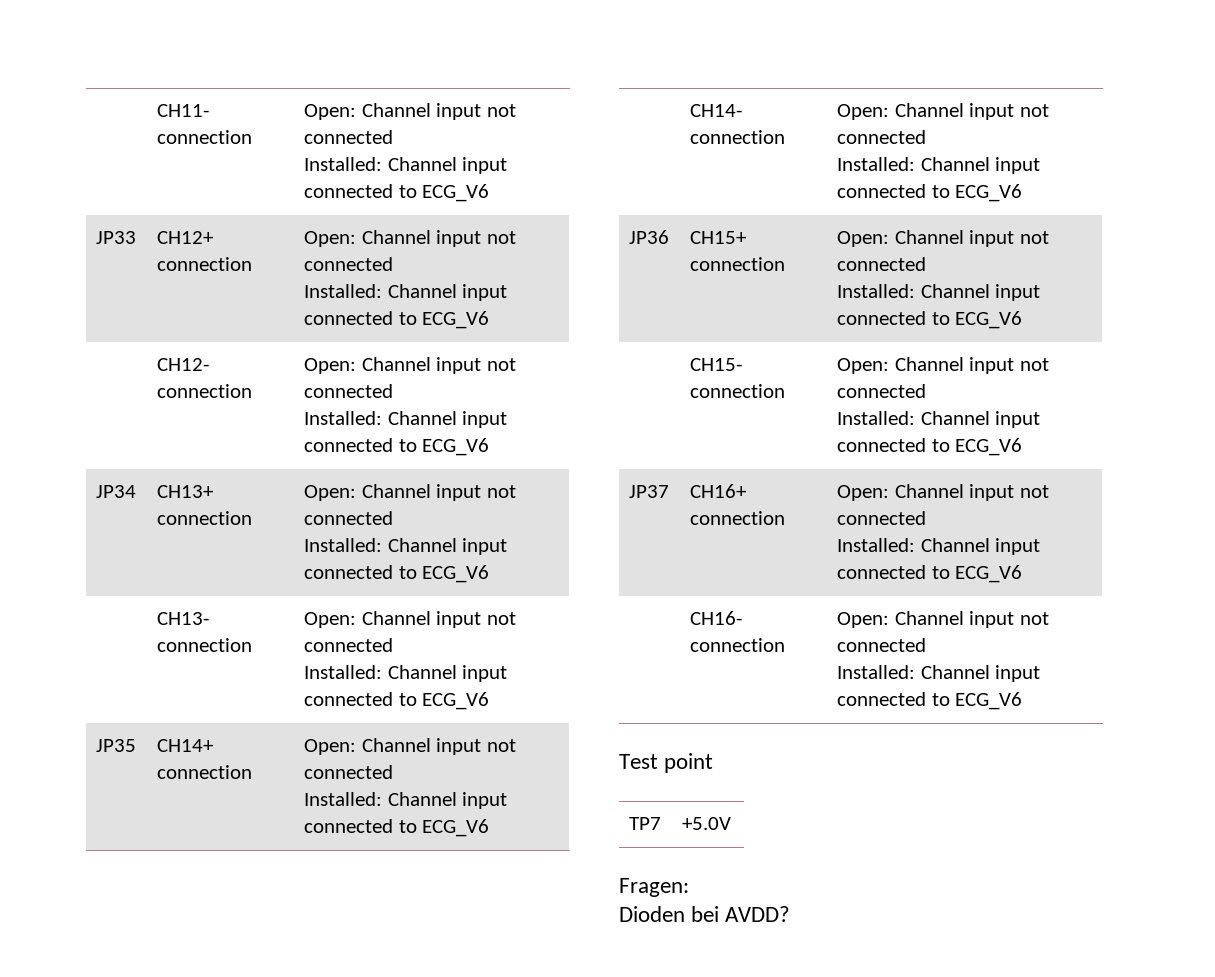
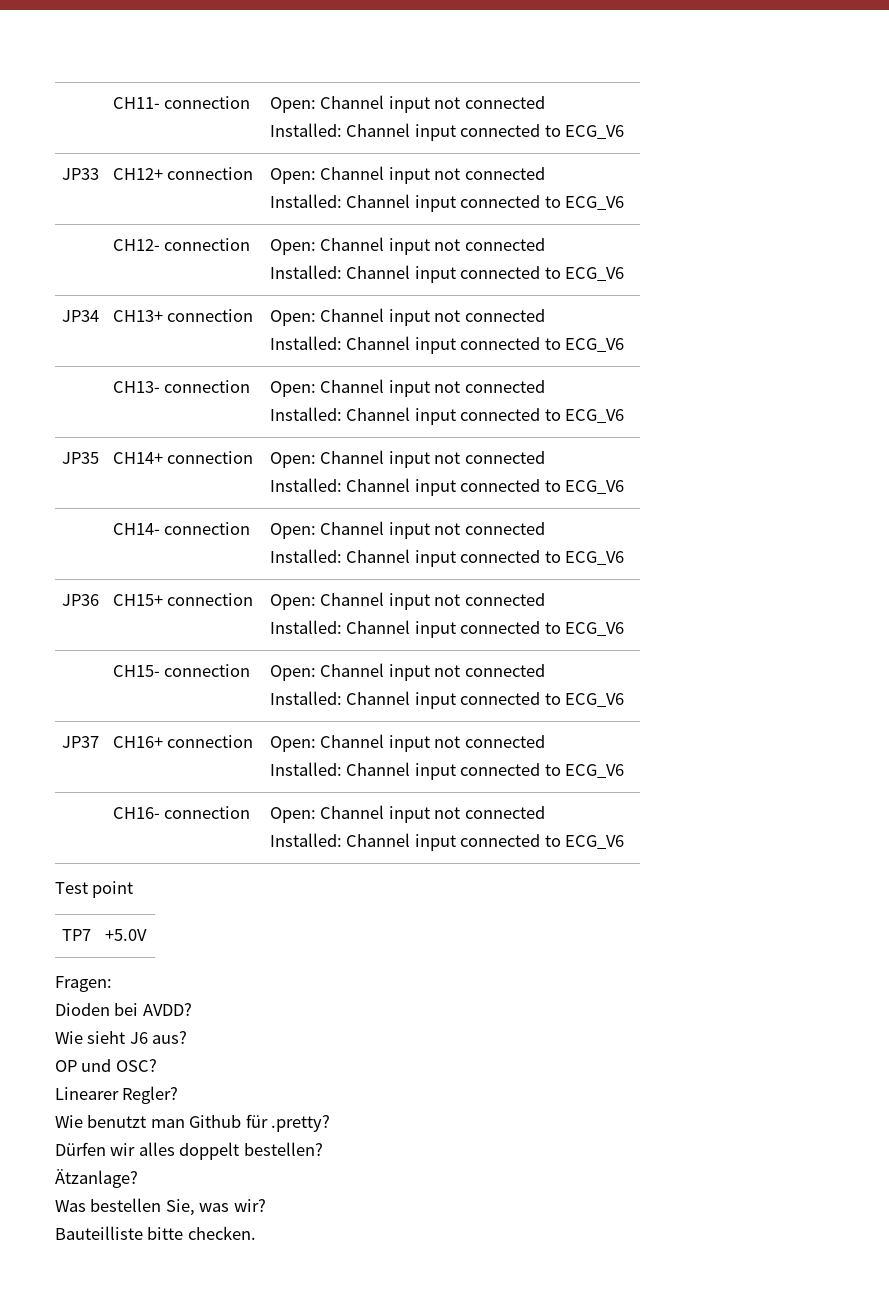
+ Wie sieht J6 aus?
+ OP und OSC?
+ Linearer Regler?
+ Wie benutzt man Github für .pretty?
+ Dürfen wir alles doppelt bestellen?
+ Ätzanlage?
+ Was bestellen Sie, was wir?
+ Bauteilliste bitte checken.

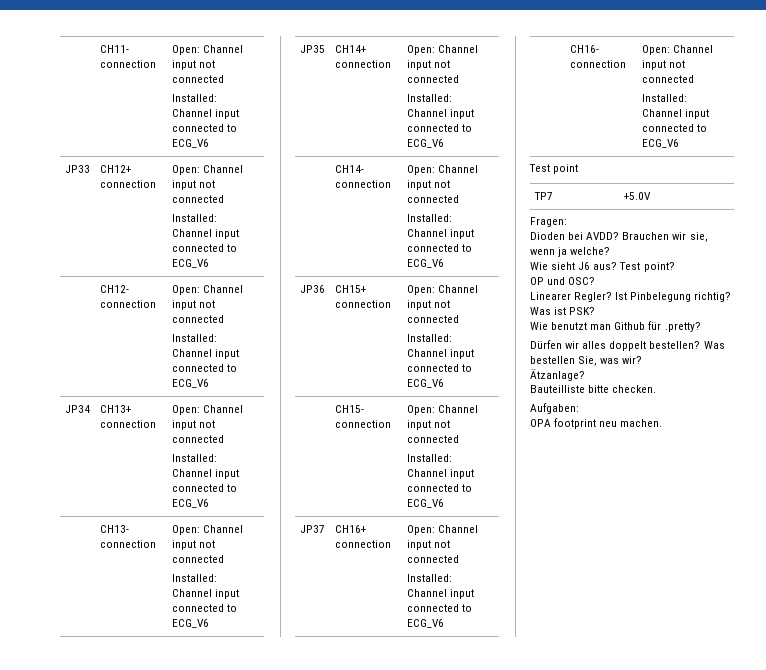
+ Brauchen wir sie, wenn ja welche?
+ Test point?
+ Ist Pinbelegung richtig? Was ist PSK?
- Dürfen wir alles doppelt bestellen?
- Ätzanlage?
- Was bestellen Sie, was wir?
+ Dürfen wir alles doppelt bestellen? Was bestellen Sie, was wir?
+ Ätzanlage?
+ Aufgaben:
+ OPA footprint neu machen.

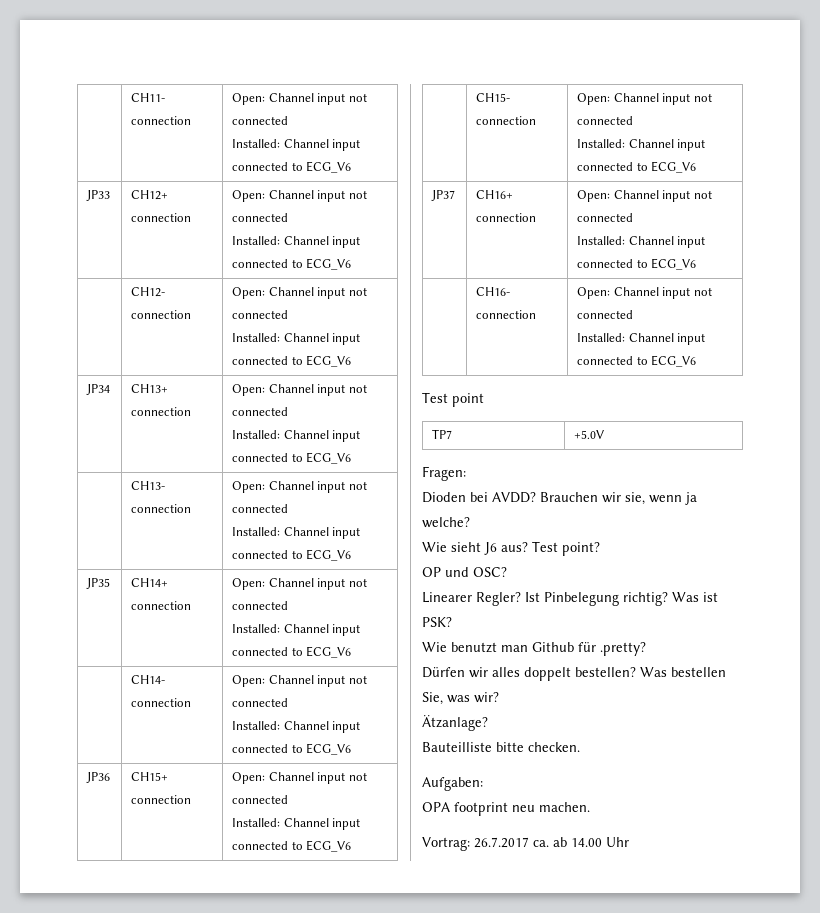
+ Vortrag: 26.7.2017 ca. ab 14.00 Uhr

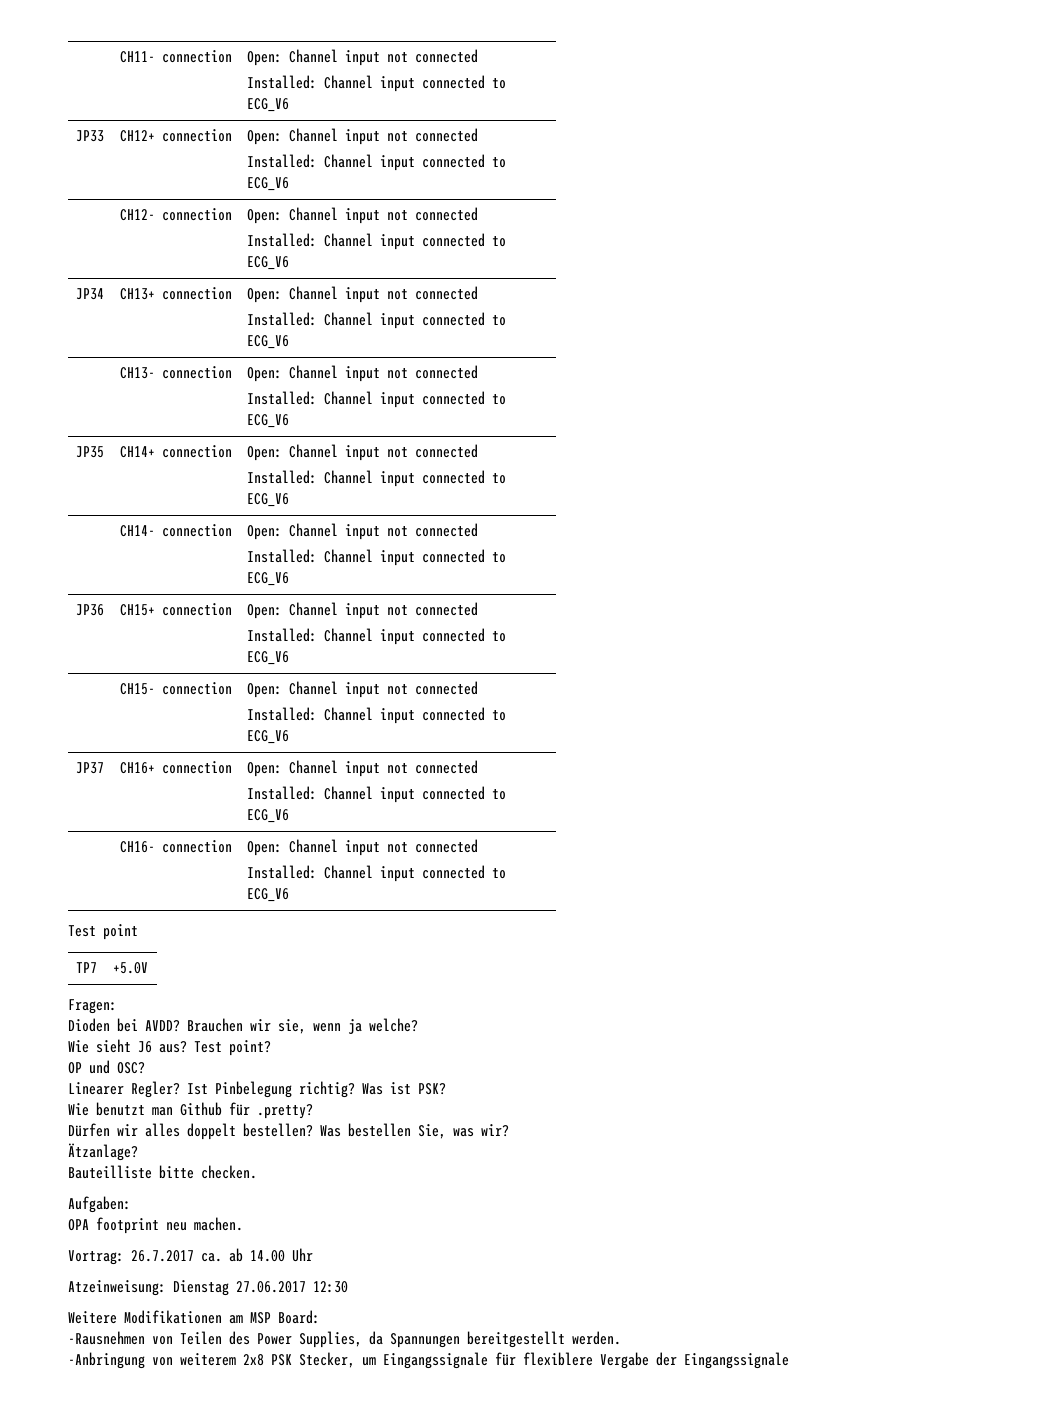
+ Atzeinweisung: Dienstag 27.06.2017 12:30
+ Weitere Modifikationen am MSP Board:
+ -Rausnehmen von Teilen des Power Supplies, da Spannungen bereitgestellt werden.
+ -Anbringung von weiterem 2x8 PSK Stecker, um Eingangssignale für flexiblere Vergabe der Eingangssignale

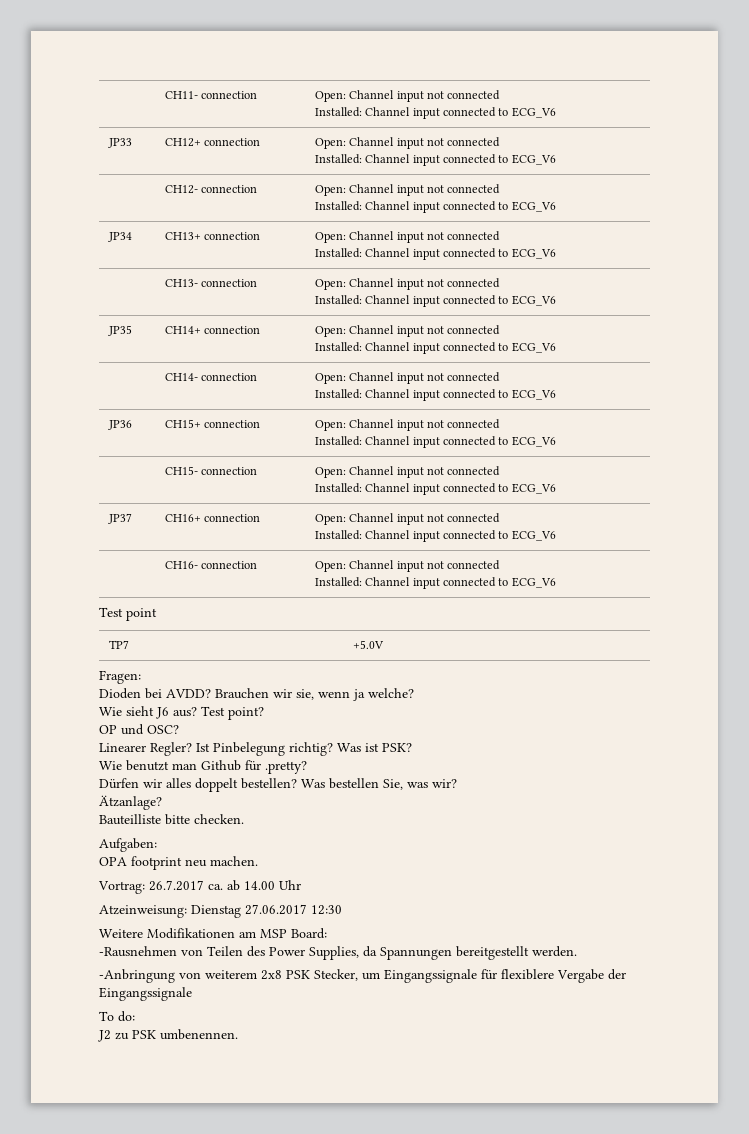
+ To do:
+ J2 zu PSK umbenennen.

